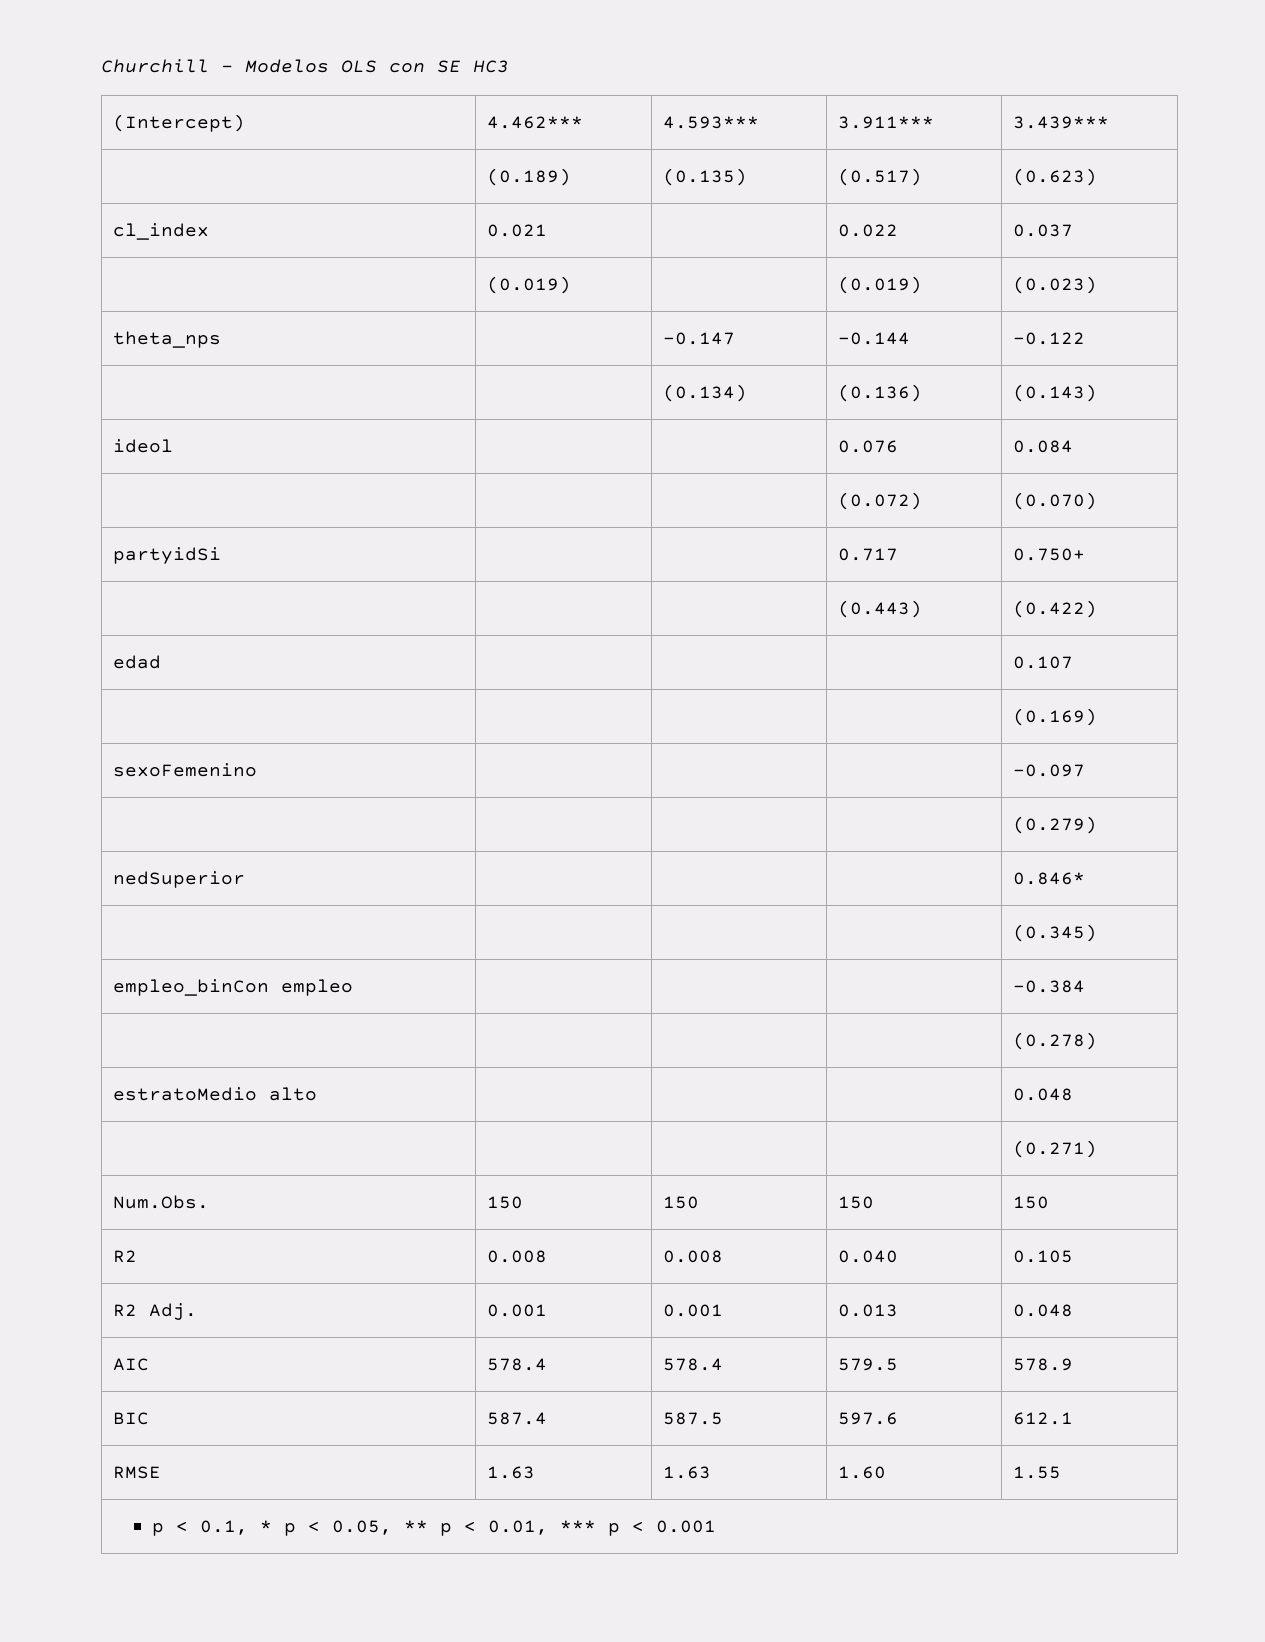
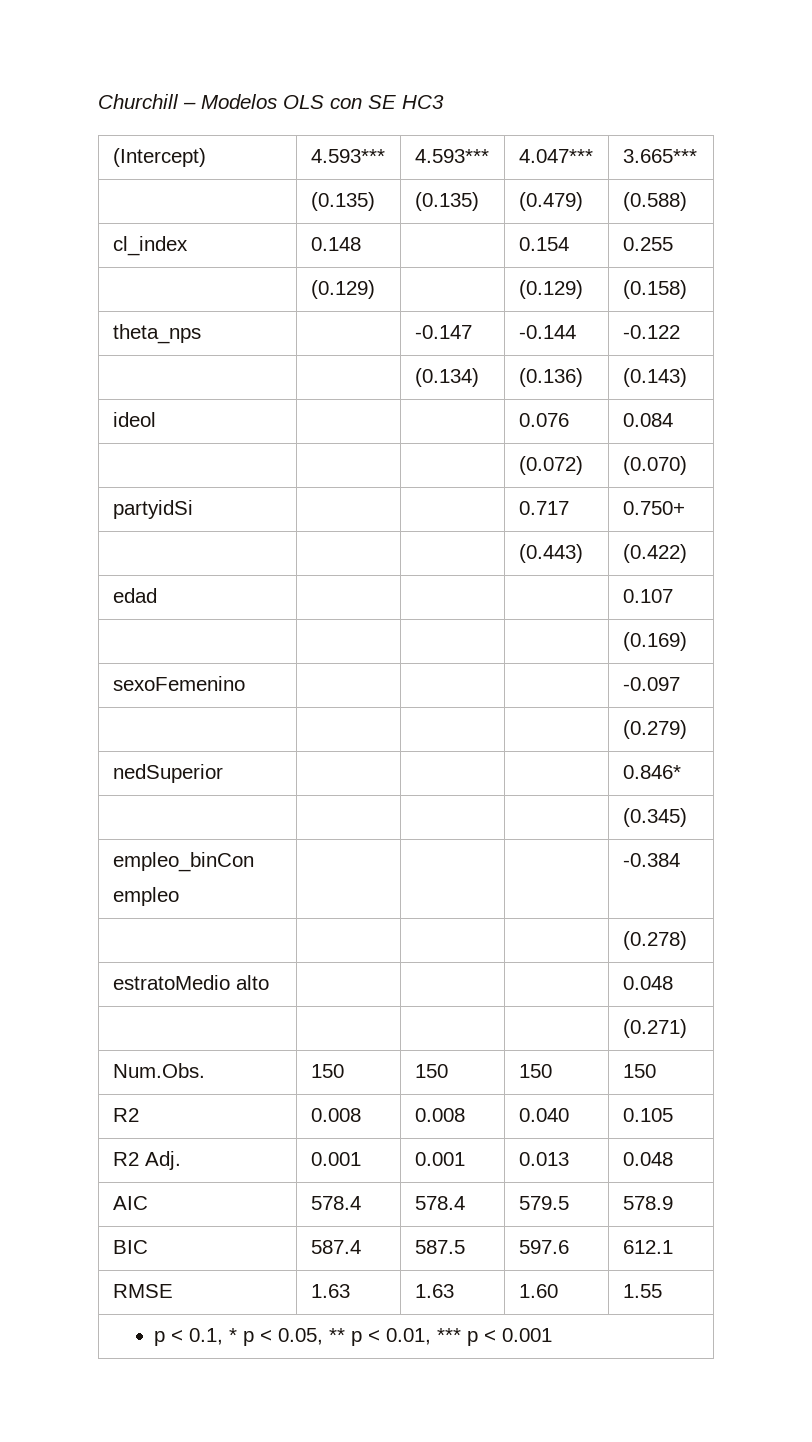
- (Intercept) | 4.462*** | 4.593*** | 3.911*** | 3.439***
- | (0.189) | (0.135) | (0.517) | (0.623)
- cl_index | 0.021 | | 0.022 | 0.037
- | (0.019) | | (0.019) | (0.023)
+ (Intercept) | 4.593*** | 4.593*** | 4.047*** | 3.665***
+ | (0.135) | (0.135) | (0.479) | (0.588)
+ cl_index | 0.148 | | 0.154 | 0.255
+ | (0.129) | | (0.129) | (0.158)

